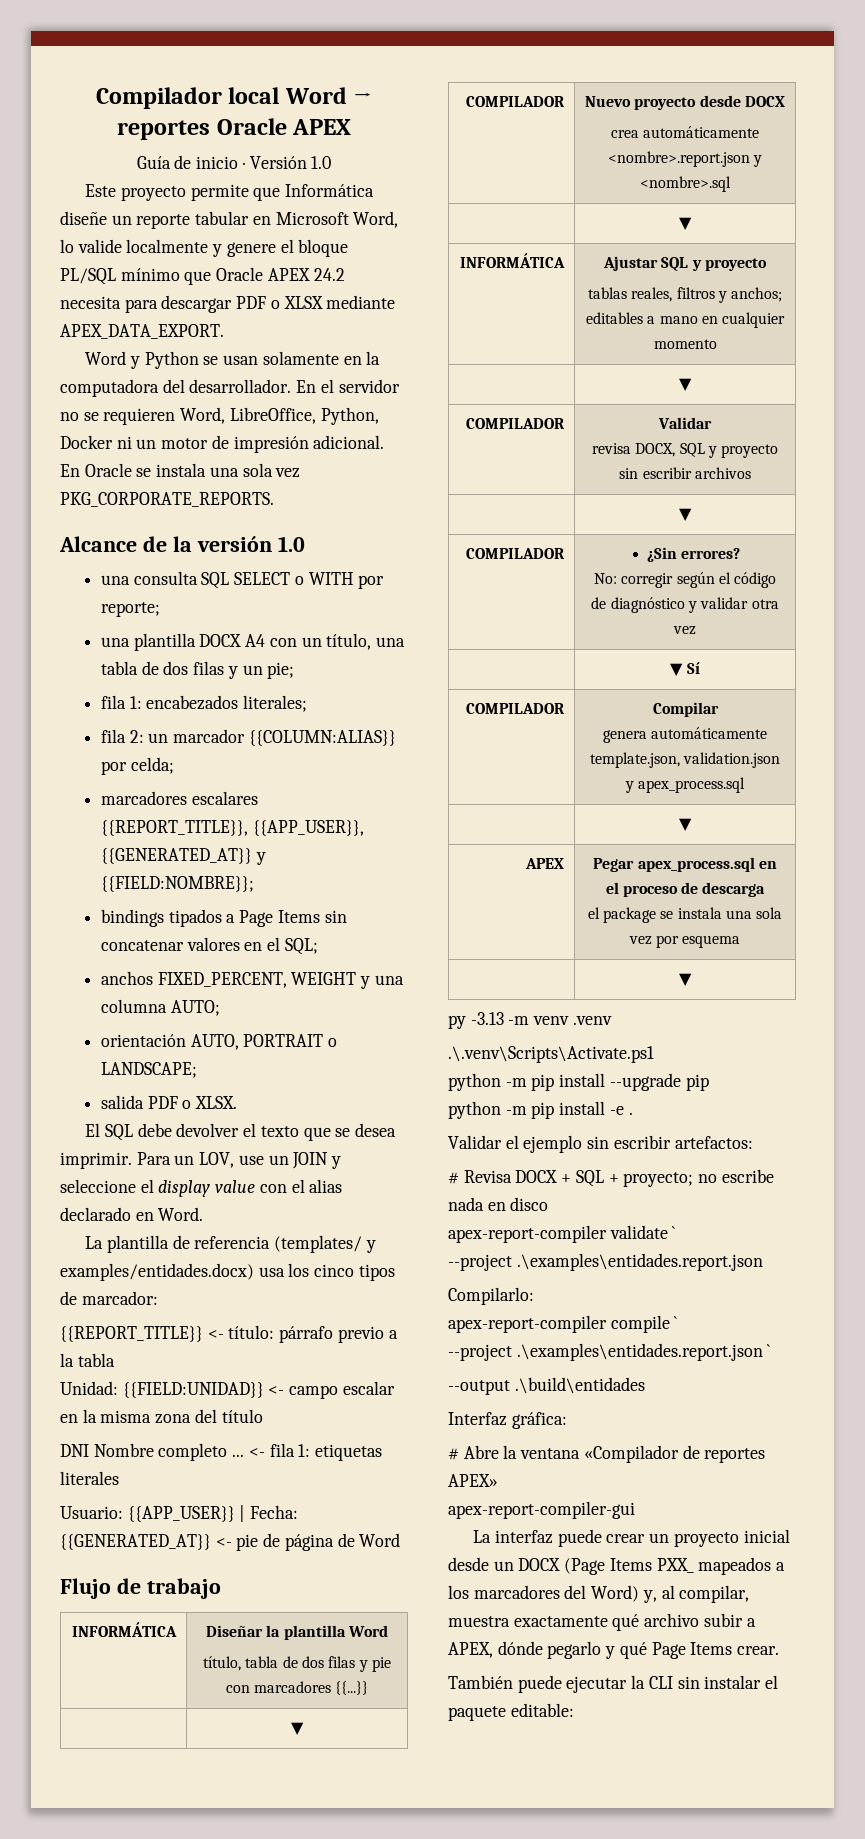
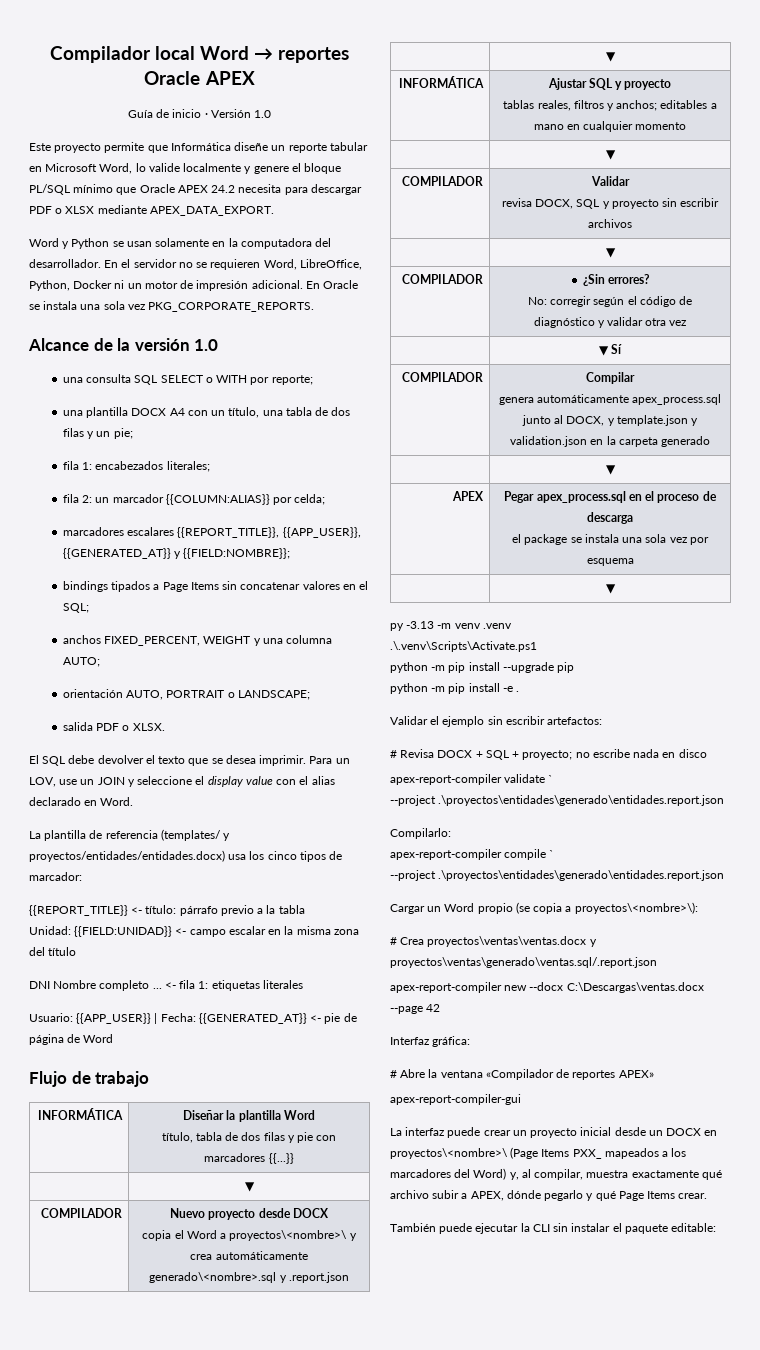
- La plantilla de referencia (templates/ y examples/entidades.docx) usa los cinco tipos de marcador:
+ La plantilla de referencia (templates/ y proyectos/entidades/entidades.docx) usa los cinco tipos de marcador:
  COMPILADOR | Nuevo proyecto desde DOCX
- crea automáticamente <nombre>.report.json y <nombre>.sql
+ copia el Word a proyectos\<nombre>\ y crea automáticamente generado\<nombre>.sql y .report.json
  COMPILADOR | Compilar
- genera automáticamente template.json, validation.json y apex_process.sql
+ genera automáticamente apex_process.sql junto al DOCX, y template.json y validation.json en la carpeta generado
  apex-report-compiler validate `
- --project .\examples\entidades.report.json
+ --project .\proyectos\entidades\generado\entidades.report.json
  apex-report-compiler compile `
- --project .\examples\entidades.report.json `
- --output .\build\entidades
+ --project .\proyectos\entidades\generado\entidades.report.json
+ Cargar un Word propio (se copia a proyectos\<nombre>\):
+ # Crea proyectos\ventas\ventas.docx y proyectos\ventas\generado\ventas.sql/.report.json
+ apex-report-compiler new --docx C:\Descargas\ventas.docx --page 42
- La interfaz puede crear un proyecto inicial desde un DOCX (Page Items PXX_ mapeados a los marcadores del Word) y, al compilar, muestra exactamente qué archivo subir a APEX, dónde pegarlo y qué Page Items crear.
+ La interfaz puede crear un proyecto inicial desde un DOCX en proyectos\<nombre>\ (Page Items PXX_ mapeados a los marcadores del Word) y, al compilar, muestra exactamente qué archivo subir a APEX, dónde pegarlo y qué Page Items crear.

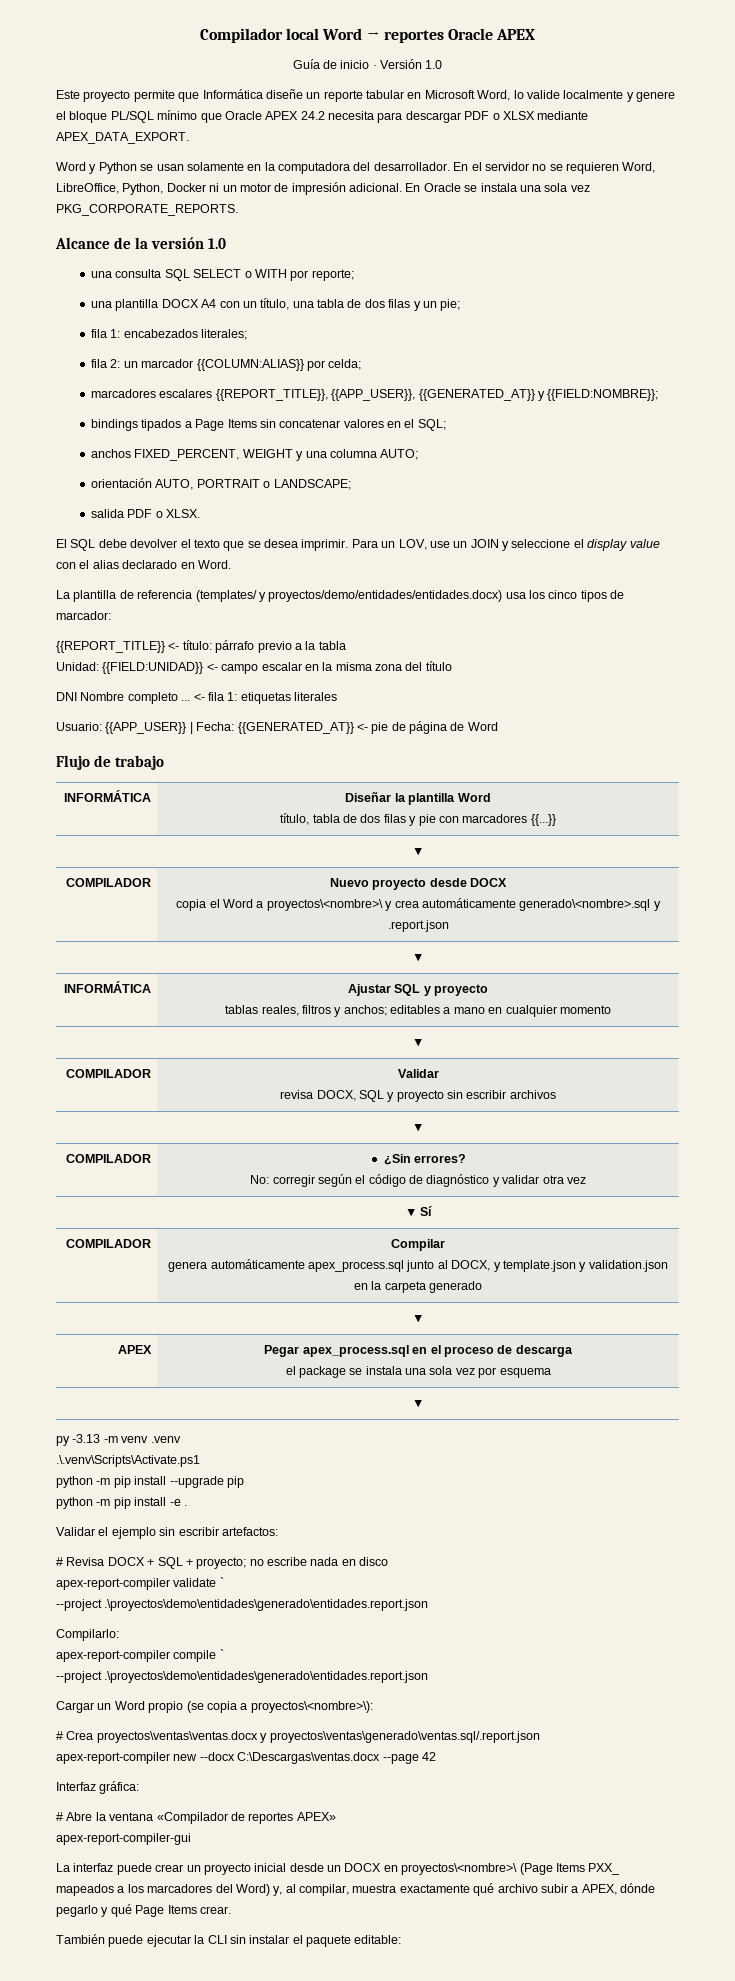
- La plantilla de referencia (templates/ y proyectos/entidades/entidades.docx) usa los cinco tipos de marcador:
+ La plantilla de referencia (templates/ y proyectos/demo/entidades/entidades.docx) usa los cinco tipos de marcador:
  apex-report-compiler validate `
- --project .\proyectos\entidades\generado\entidades.report.json
+ --project .\proyectos\demo\entidades\generado\entidades.report.json
  apex-report-compiler compile `
- --project .\proyectos\entidades\generado\entidades.report.json
+ --project .\proyectos\demo\entidades\generado\entidades.report.json

